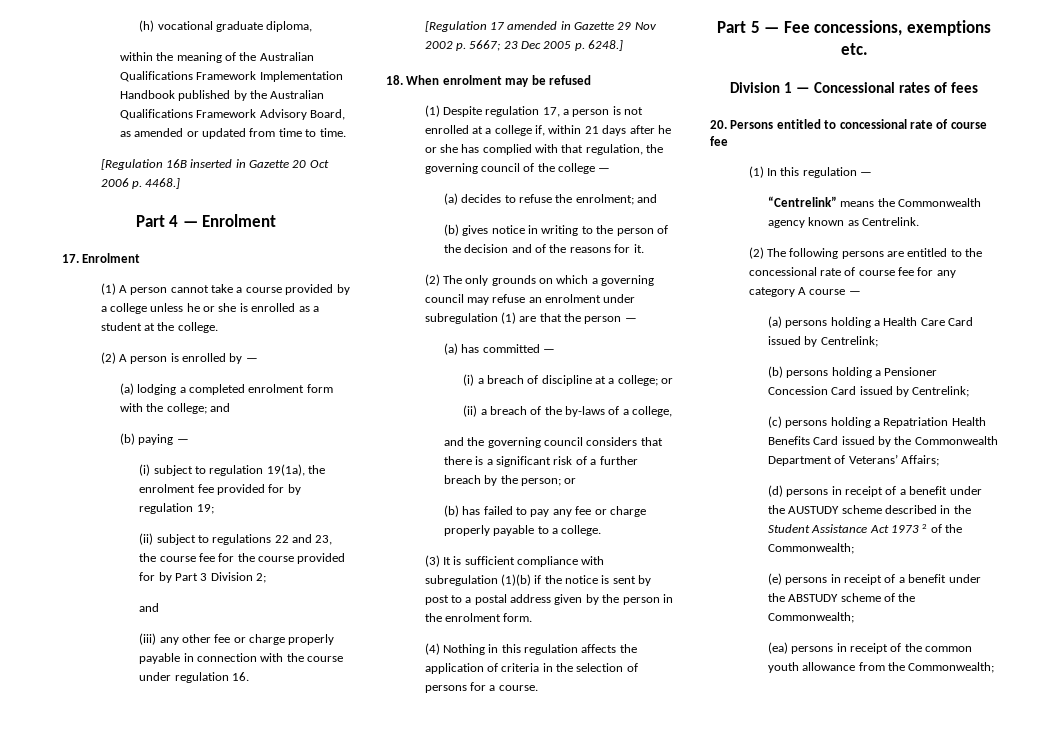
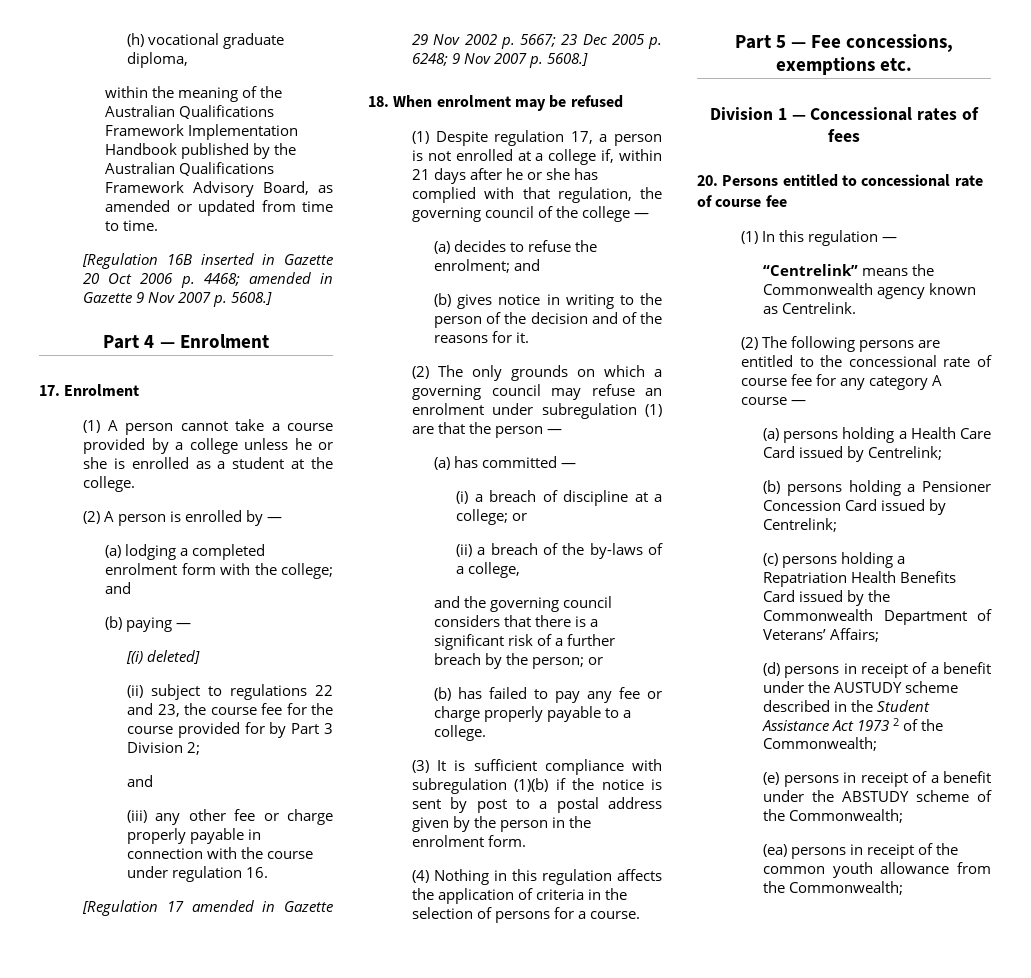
- [Regulation 16B inserted in Gazette 20 Oct 2006 p. 4468.]
+ [Regulation 16B inserted in Gazette 20 Oct 2006 p. 4468; amended in Gazette 9 Nov 2007 p. 5608.]
- (i) subject to regulation 19(1a), the enrolment fee provided for by regulation 19;
+ [(i) deleted]
- [Regulation 17 amended in Gazette 29 Nov 2002 p. 5667; 23 Dec 2005 p. 6248.]
+ [Regulation 17 amended in Gazette 29 Nov 2002 p. 5667; 23 Dec 2005 p. 6248; 9 Nov 2007 p. 5608.]

